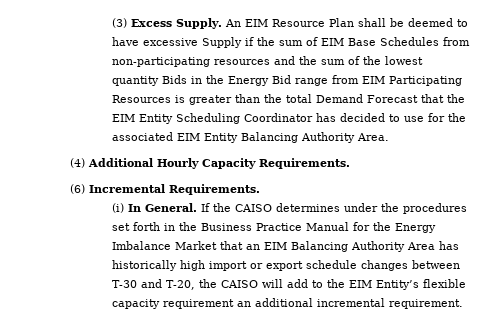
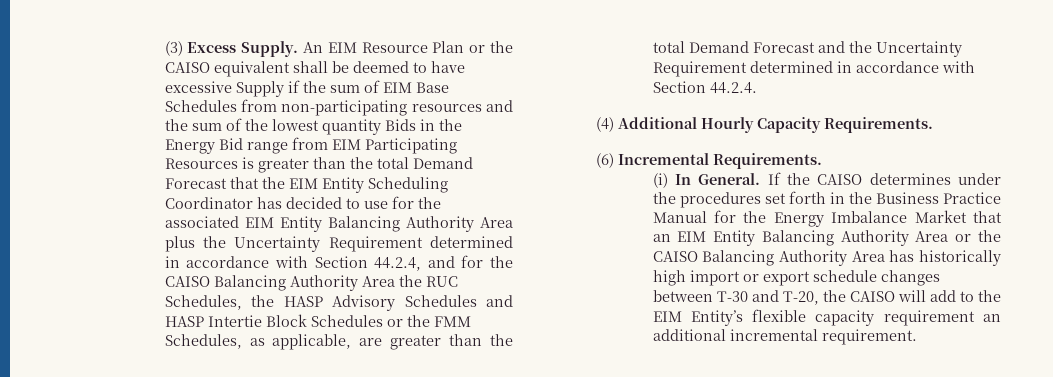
- An EIM Resource Plan shall be deemed to have excessive Supply if the sum of EIM Base Schedules from non-participating resources and the sum of the lowest quantity Bids in the Energy Bid range from EIM Participating Resources is greater than the total Demand Forecast that the EIM Entity Scheduling Coordinator has decided to use for the associated EIM Entity Balancing Authority Area.
+ An EIM Resource Plan or the CAISO equivalent shall be deemed to have excessive Supply if the sum of EIM Base Schedules from non-participating resources and the sum of the lowest quantity Bids in the Energy Bid range from EIM Participating Resources is greater than the total Demand Forecast that the EIM Entity Scheduling Coordinator has decided to use for the associated EIM Entity Balancing Authority Area plus the Uncertainty Requirement determined in accordance with Section 44.2.4, and for the CAISO Balancing Authority Area the RUC Schedules, the HASP Advisory Schedules and HASP Intertie Block Schedules or the FMM Schedules, as applicable, are greater than the total Demand Forecast and the Uncertainty Requirement determined in accordance with Section 44.2.4.
- If the CAISO determines under the procedures set forth in the Business Practice Manual for the Energy Imbalance Market that an EIM Balancing Authority Area has historically high import or export schedule changes between T-30 and T-20, the CAISO will add to the EIM Entity’s flexible capacity requirement an additional incremental requirement.
+ If the CAISO determines under the procedures set forth in the Business Practice Manual for the Energy Imbalance Market that an EIM Entity Balancing Authority Area or the CAISO Balancing Authority Area has historically high import or export schedule changes between T-30 and T-20, the CAISO will add to the EIM Entity’s flexible capacity requirement an additional incremental requirement.

